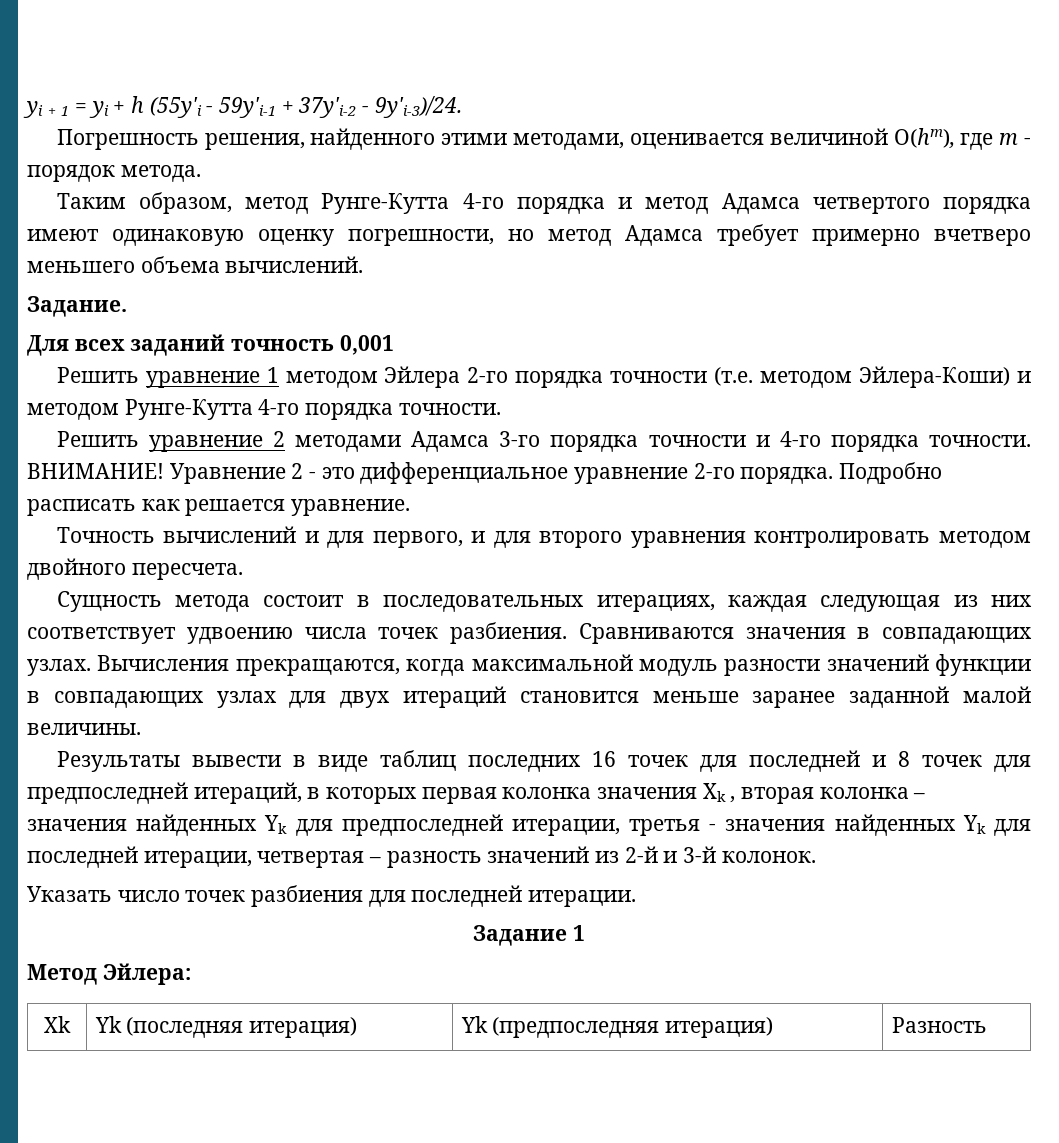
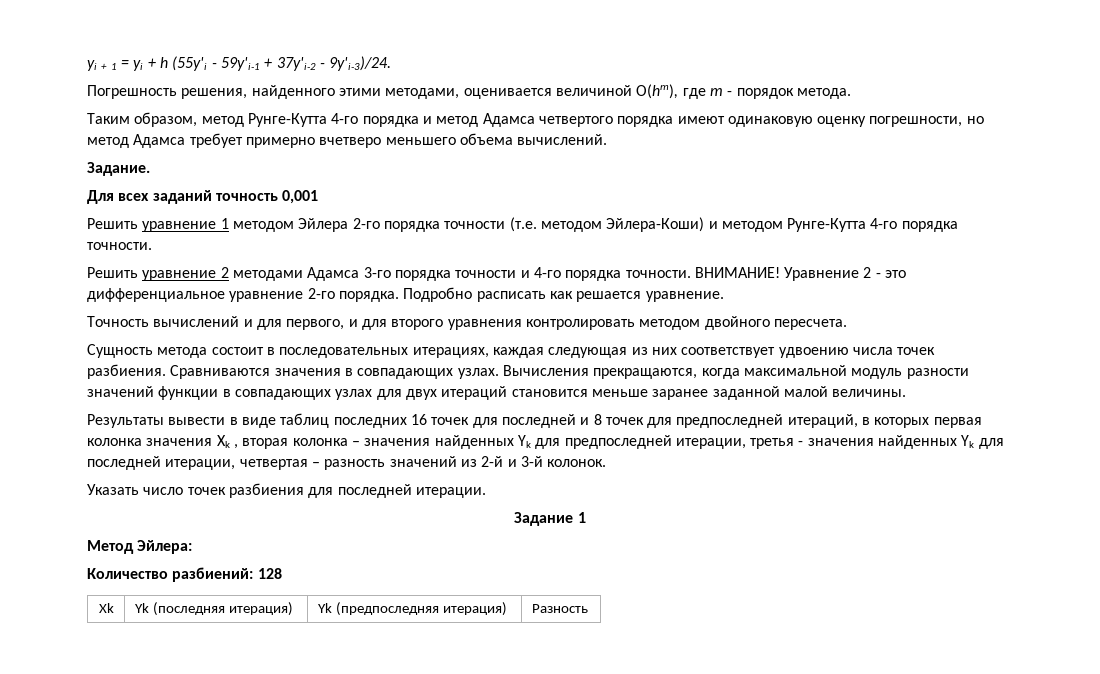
+ Количество разбиений: 128

